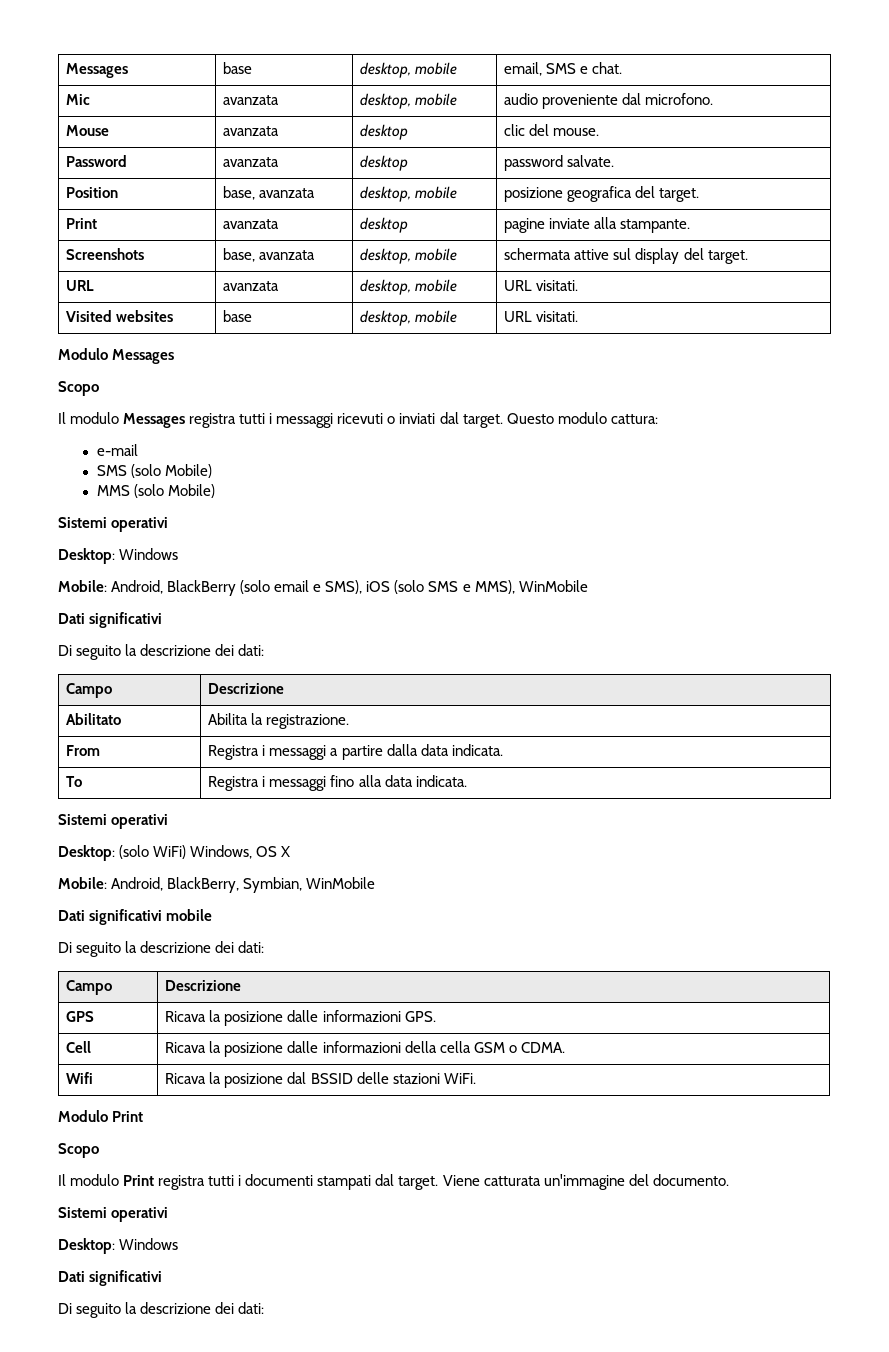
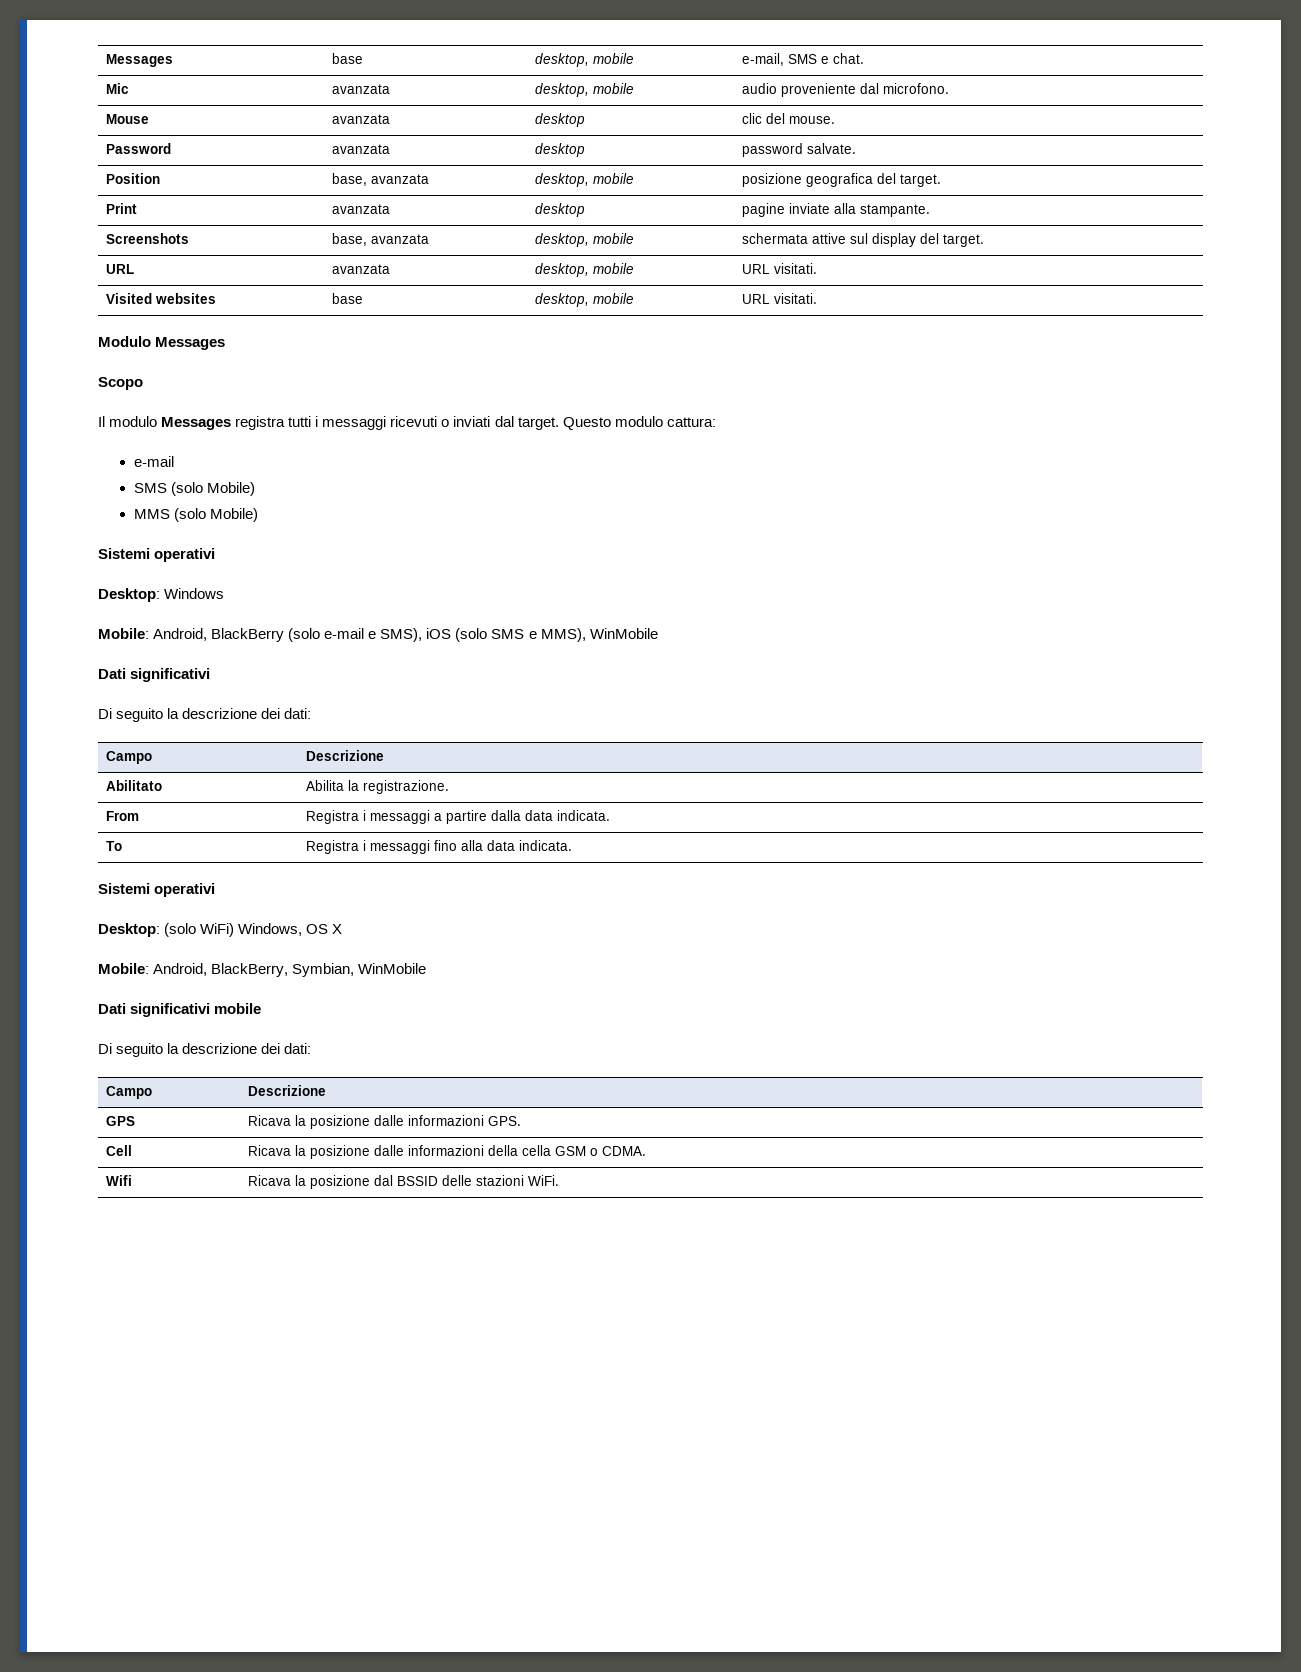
- Messages | base | desktop, mobile | email, SMS e chat.
+ Messages | base | desktop, mobile | e-mail, SMS e chat.
- Mobile: Android, BlackBerry (solo email e SMS), iOS (solo SMS e MMS), WinMobile
+ Mobile: Android, BlackBerry (solo e-mail e SMS), iOS (solo SMS e MMS), WinMobile
- Modulo Print
- Scopo
- Il modulo Print registra tutti i documenti stampati dal target. Viene catturata un'immagine del documento.
- Sistemi operativi
- Desktop: Windows
- Dati significativi
- Di seguito la descrizione dei dati:

